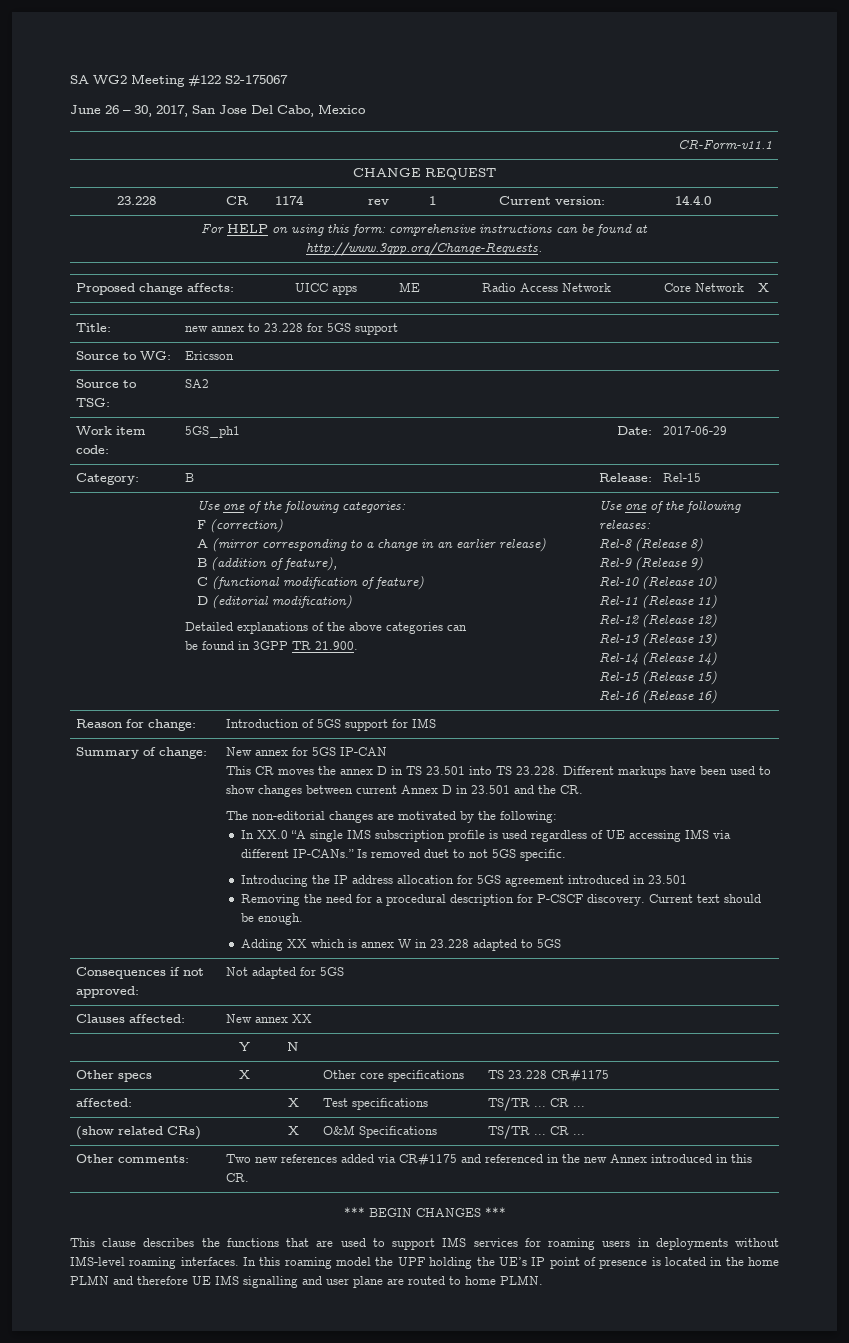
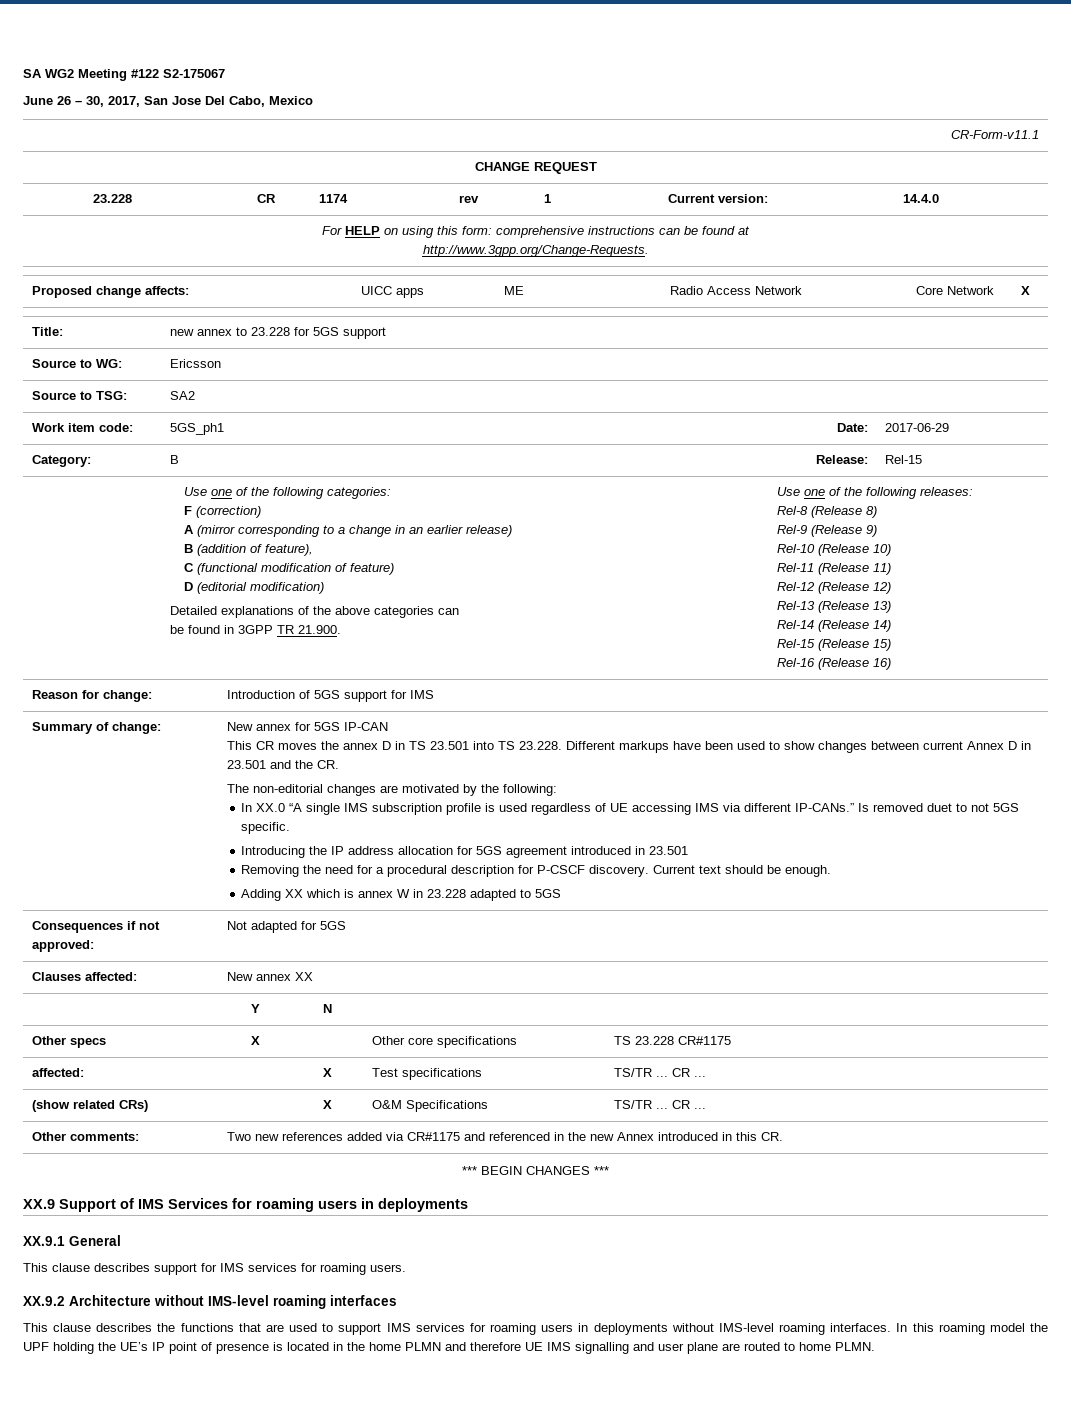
+ XX.9 Support of IMS Services for roaming users in deployments
+ XX.9.1 General
+ This clause describes support for IMS services for roaming users.
+ XX.9.2 Architecture without IMS-level roaming interfaces

